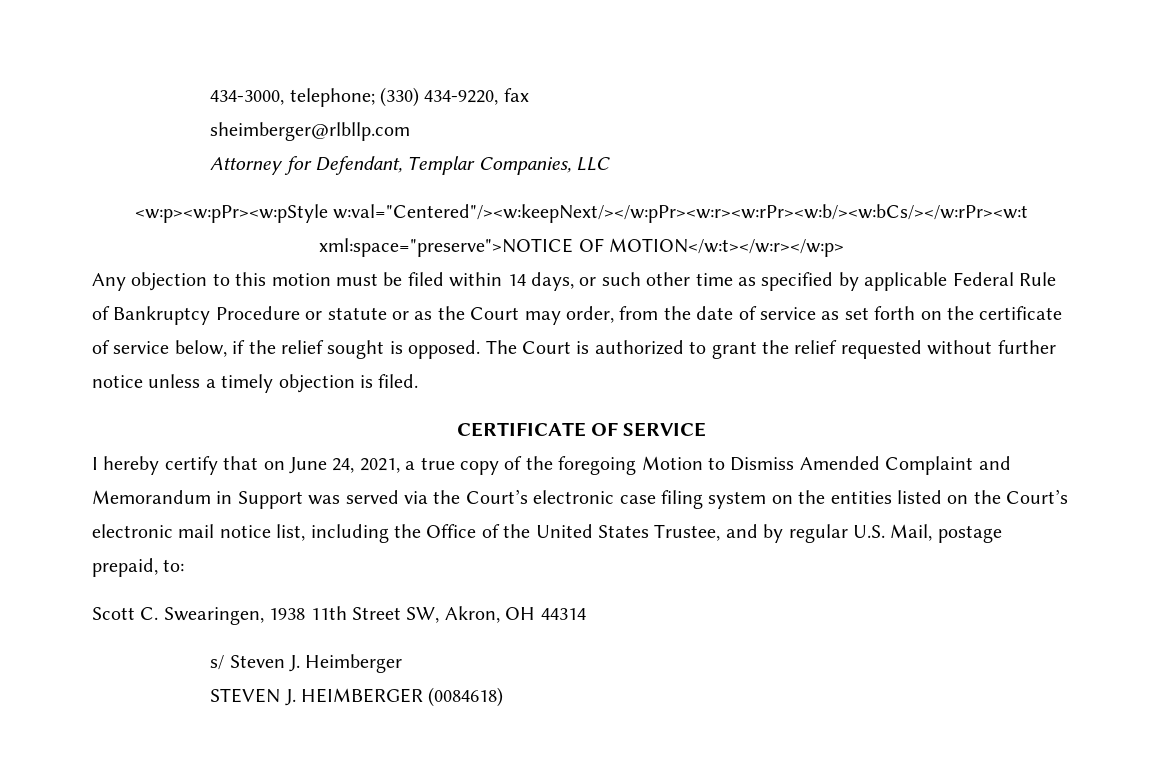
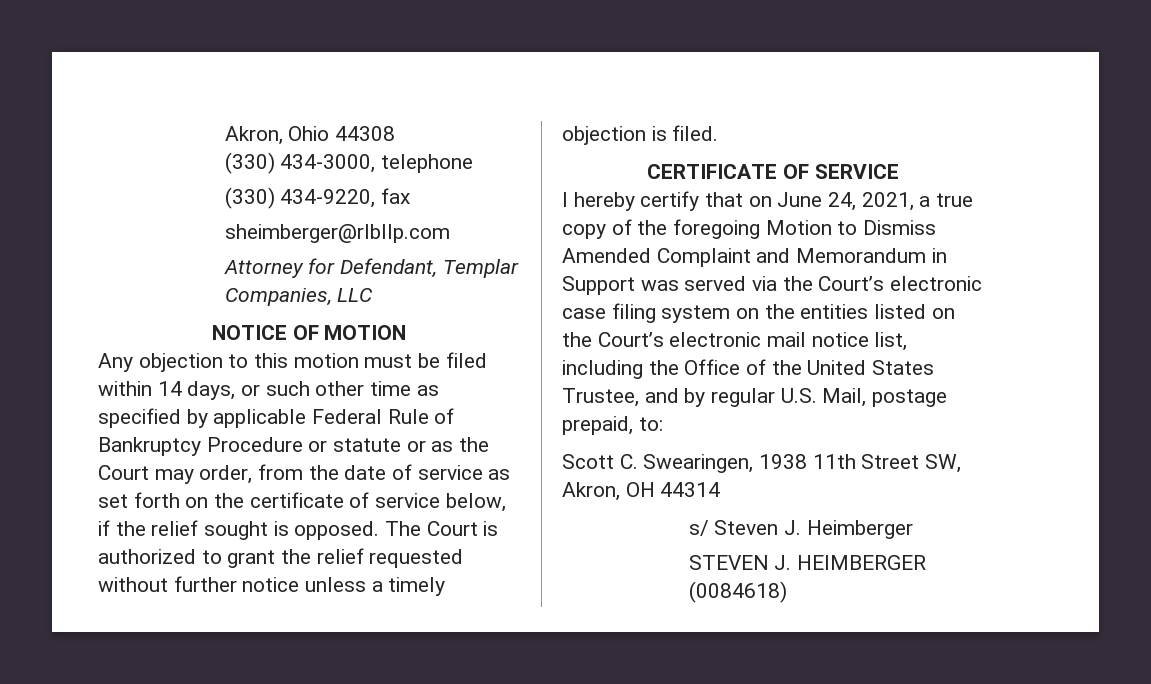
- 434-3000, telephone; (330) 434-9220, fax
+ Akron, Ohio 44308
+ (330) 434-3000, telephone
+ (330) 434-9220, fax
- <w:p><w:pPr><w:pStyle w:val="Centered"/><w:keepNext/></w:pPr><w:r><w:rPr><w:b/><w:bCs/></w:rPr><w:t xml:space="preserve">NOTICE OF MOTION</w:t></w:r></w:p>
+ NOTICE OF MOTION

